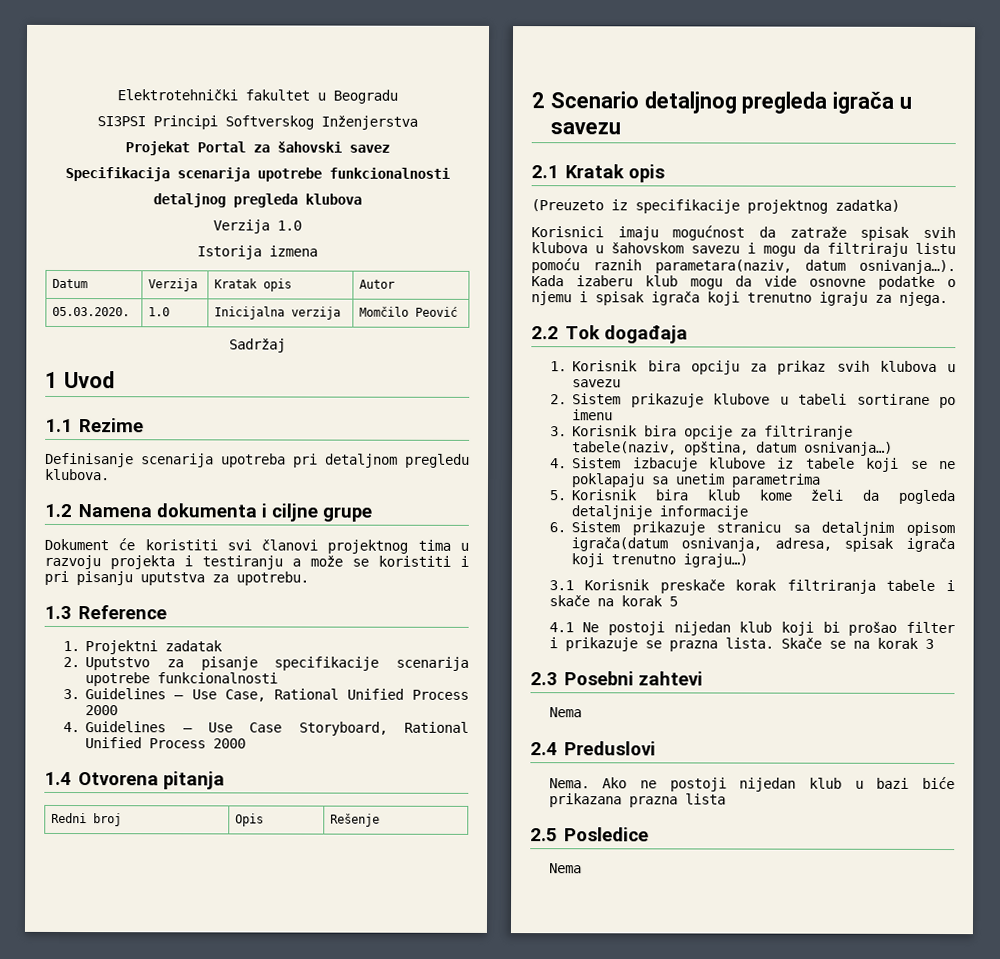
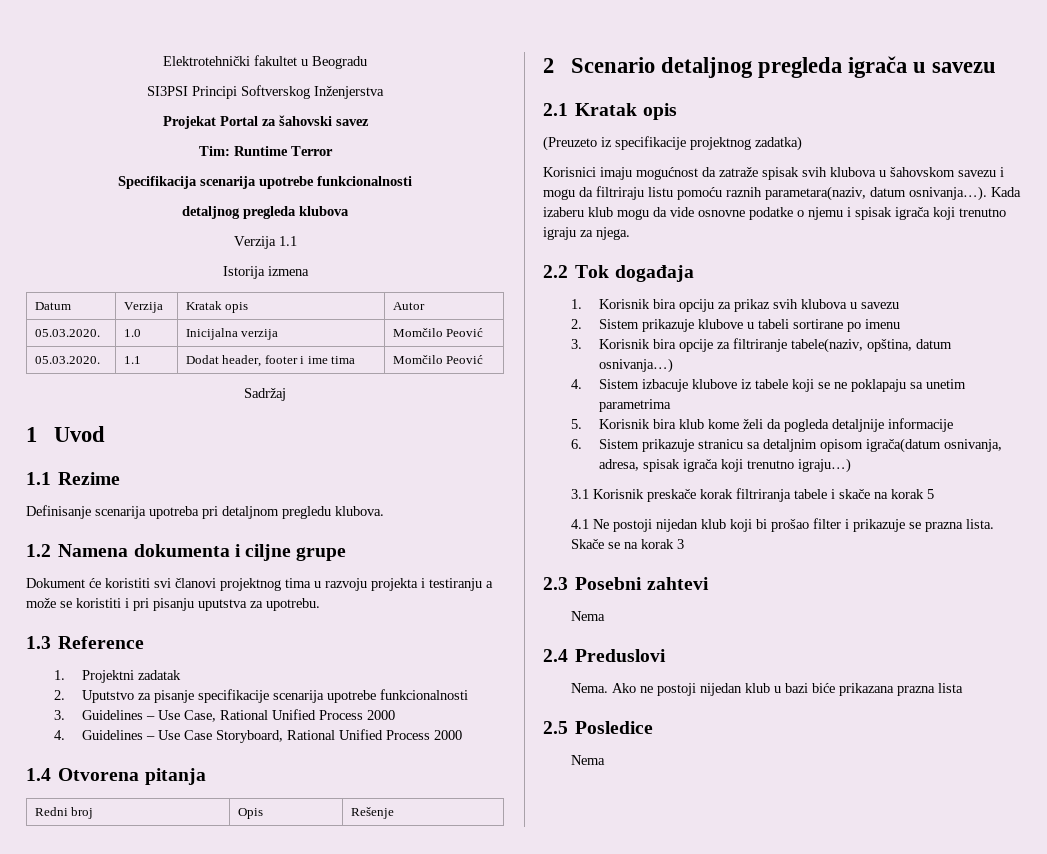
+ Tim: Runtime Terror
- Verzija 1.0
+ Verzija 1.1
+ 05.03.2020. | 1.1 | Dodat header, footer i ime tima | Momčilo Peović

